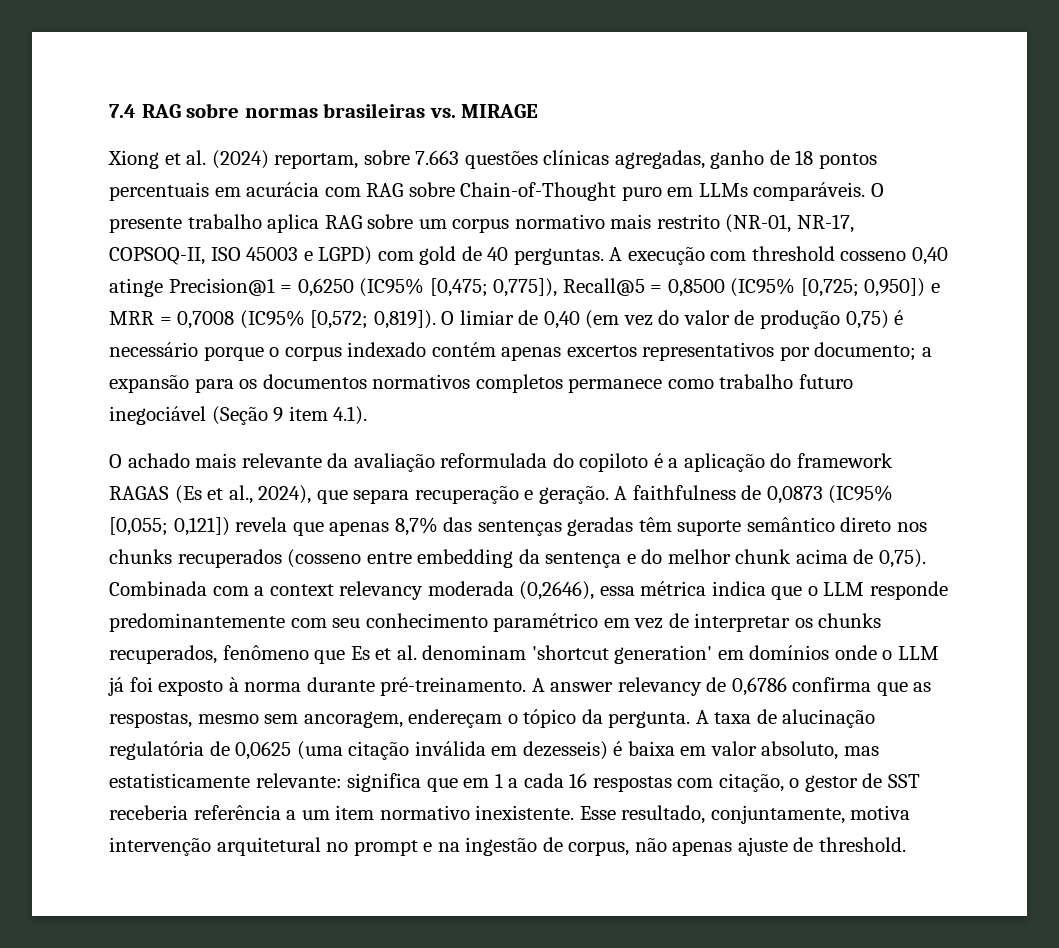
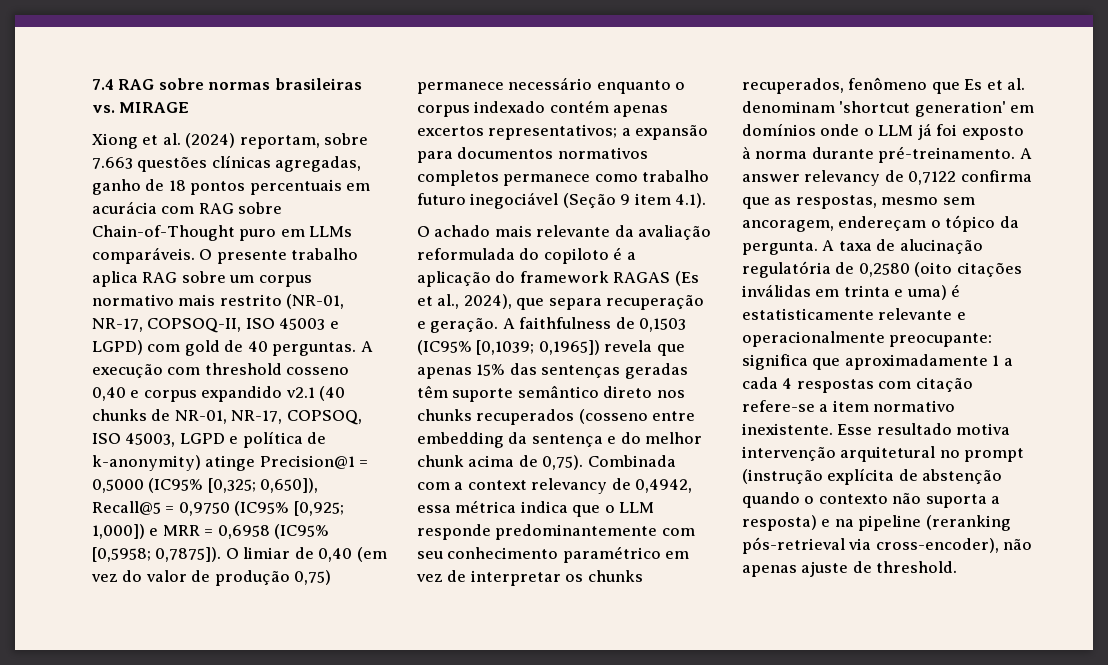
- A execução com threshold cosseno 0,40 atinge Precision@1 = 0,6250 (IC95% [0,475; 0,775]), Recall@5 = 0,8500 (IC95% [0,725; 0,950]) e MRR = 0,7008 (IC95% [0,572; 0,819]).
+ A execução com threshold cosseno 0,40 e corpus expandido v2.1 (40 chunks de NR-01, NR-17, COPSOQ, ISO 45003, LGPD e política de k-anonymity) atinge Precision@1 = 0,5000 (IC95% [0,325; 0,650]), Recall@5 = 0,9750 (IC95% [0,925; 1,000]) e MRR = 0,6958 (IC95% [0,5958; 0,7875]).
- O limiar de 0,40 (em vez do valor de produção 0,75) é necessário porque o corpus indexado contém apenas excertos representativos por documento; a expansão para os documentos normativos completos permanece como trabalho futuro inegociável (Seção 9 item 4.1).
+ O limiar de 0,40 (em vez do valor de produção 0,75) permanece necessário enquanto o corpus indexado contém apenas excertos representativos; a expansão para documentos normativos completos permanece como trabalho futuro inegociável (Seção 9 item 4.1).
- A faithfulness de 0,0873 (IC95% [0,055; 0,121]) revela que apenas 8,7% das sentenças geradas têm suporte semântico direto nos chunks recuperados (cosseno entre embedding da sentença e do melhor chunk acima de 0,75).
+ A faithfulness de 0,1503 (IC95% [0,1039; 0,1965]) revela que apenas 15% das sentenças geradas têm suporte semântico direto nos chunks recuperados (cosseno entre embedding da sentença e do melhor chunk acima de 0,75).
- Combinada com a context relevancy moderada (0,2646), essa métrica indica que o LLM responde predominantemente com seu conhecimento paramétrico em vez de interpretar os chunks recuperados, fenômeno que Es et al. denominam 'shortcut generation' em domínios onde o LLM já foi exposto à norma durante pré-treinamento.
+ Combinada com a context relevancy de 0,4942, essa métrica indica que o LLM responde predominantemente com seu conhecimento paramétrico em vez de interpretar os chunks recuperados, fenômeno que Es et al. denominam 'shortcut generation' em domínios onde o LLM já foi exposto à norma durante pré-treinamento.
- A answer relevancy de 0,6786 confirma que as respostas, mesmo sem ancoragem, endereçam o tópico da pergunta.
+ A answer relevancy de 0,7122 confirma que as respostas, mesmo sem ancoragem, endereçam o tópico da pergunta.
- A taxa de alucinação regulatória de 0,0625 (uma citação inválida em dezesseis) é baixa em valor absoluto, mas estatisticamente relevante: significa que em 1 a cada 16 respostas com citação, o gestor de SST receberia referência a um item normativo inexistente.
+ A taxa de alucinação regulatória de 0,2580 (oito citações inválidas em trinta e uma) é estatisticamente relevante e operacionalmente preocupante: significa que aproximadamente 1 a cada 4 respostas com citação refere-se a item normativo inexistente.
- Esse resultado, conjuntamente, motiva intervenção arquitetural no prompt e na ingestão de corpus, não apenas ajuste de threshold.
+ Esse resultado motiva intervenção arquitetural no prompt (instrução explícita de abstenção quando o contexto não suporta a resposta) e na pipeline (reranking pós-retrieval via cross-encoder), não apenas ajuste de threshold.

